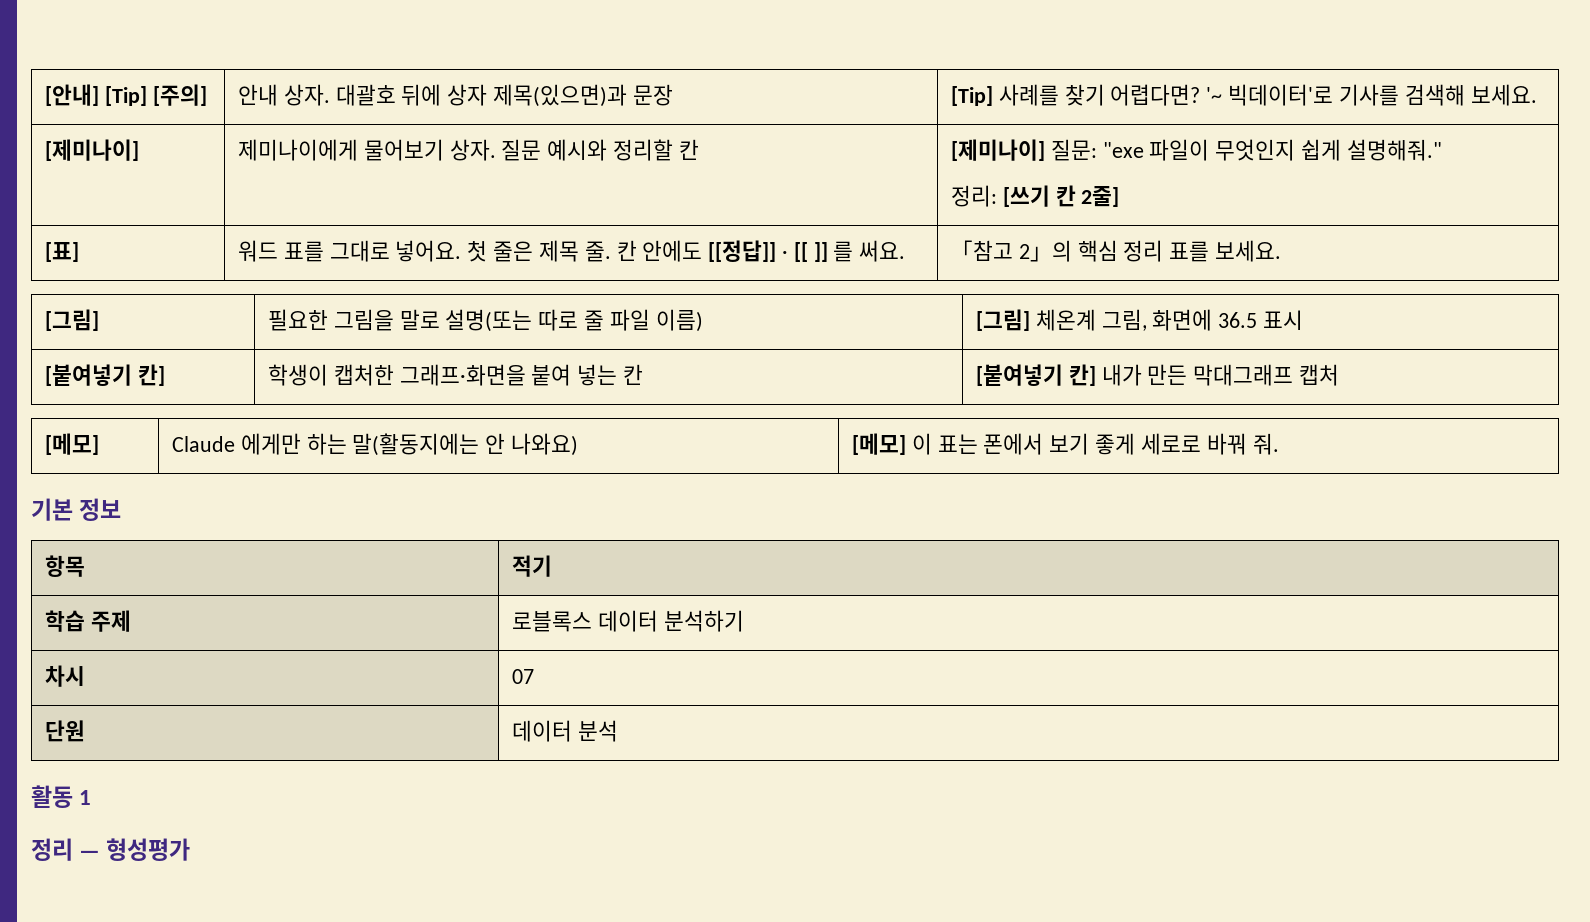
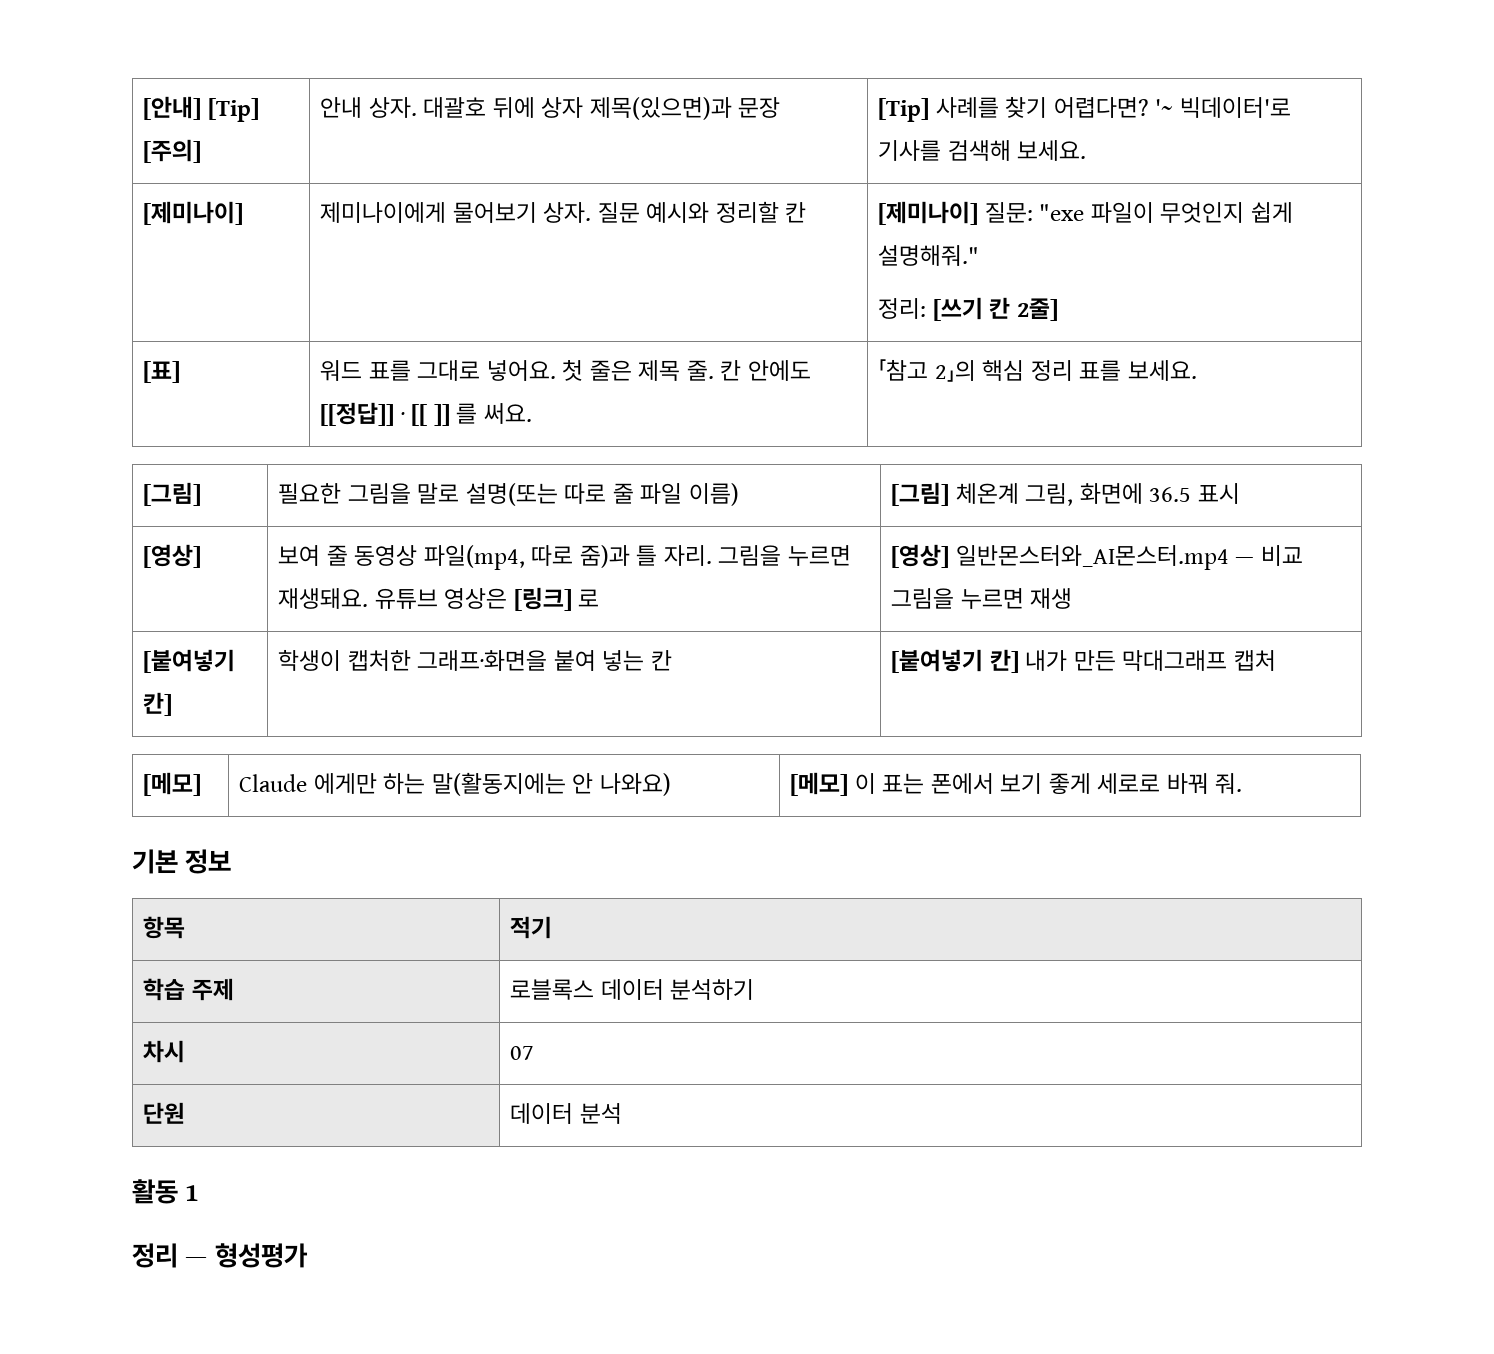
+ [영상] | 보여 줄 동영상 파일(mp4, 따로 줌)과 틀 자리. 그림을 누르면 재생돼요. 유튜브 영상은 [링크] 로 | [영상] 일반몬스터와_AI몬스터.mp4 — 비교 그림을 누르면 재생

